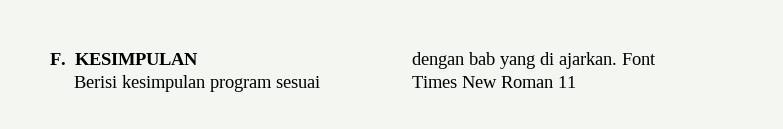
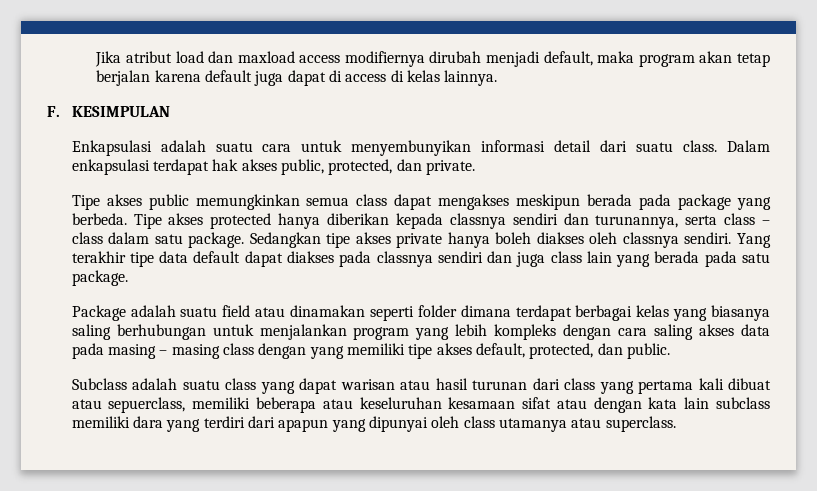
+ Jika atribut load dan maxload access modifiernya dirubah menjadi default, maka program akan tetap berjalan karena default juga dapat di access di kelas lainnya.
  F. KESIMPULAN
- Berisi kesimpulan program sesuai dengan bab yang di ajarkan. Font Times New Roman 11
+ Enkapsulasi adalah suatu cara untuk menyembunyikan informasi detail dari suatu class. Dalam enkapsulasi terdapat hak akses public, protected, dan private.
+ Tipe akses public memungkinkan semua class dapat mengakses meskipun berada pada package yang berbeda. Tipe akses protected hanya diberikan kepada classnya sendiri dan turunannya, serta class – class dalam satu package. Sedangkan tipe akses private hanya boleh diakses oleh classnya sendiri. Yang terakhir tipe data default dapat diakses pada classnya sendiri dan juga class lain yang berada pada satu package.
+ Package adalah suatu field atau dinamakan seperti folder dimana terdapat berbagai kelas yang biasanya saling berhubungan untuk menjalankan program yang lebih kompleks dengan cara saling akses data pada masing – masing class dengan yang memiliki tipe akses default, protected, dan public.
+ Subclass adalah suatu class yang dapat warisan atau hasil turunan dari class yang pertama kali dibuat atau sepuerclass, memiliki beberapa atau keseluruhan kesamaan sifat atau dengan kata lain subclass memiliki dara yang terdiri dari apapun yang dipunyai oleh class utamanya atau superclass.

